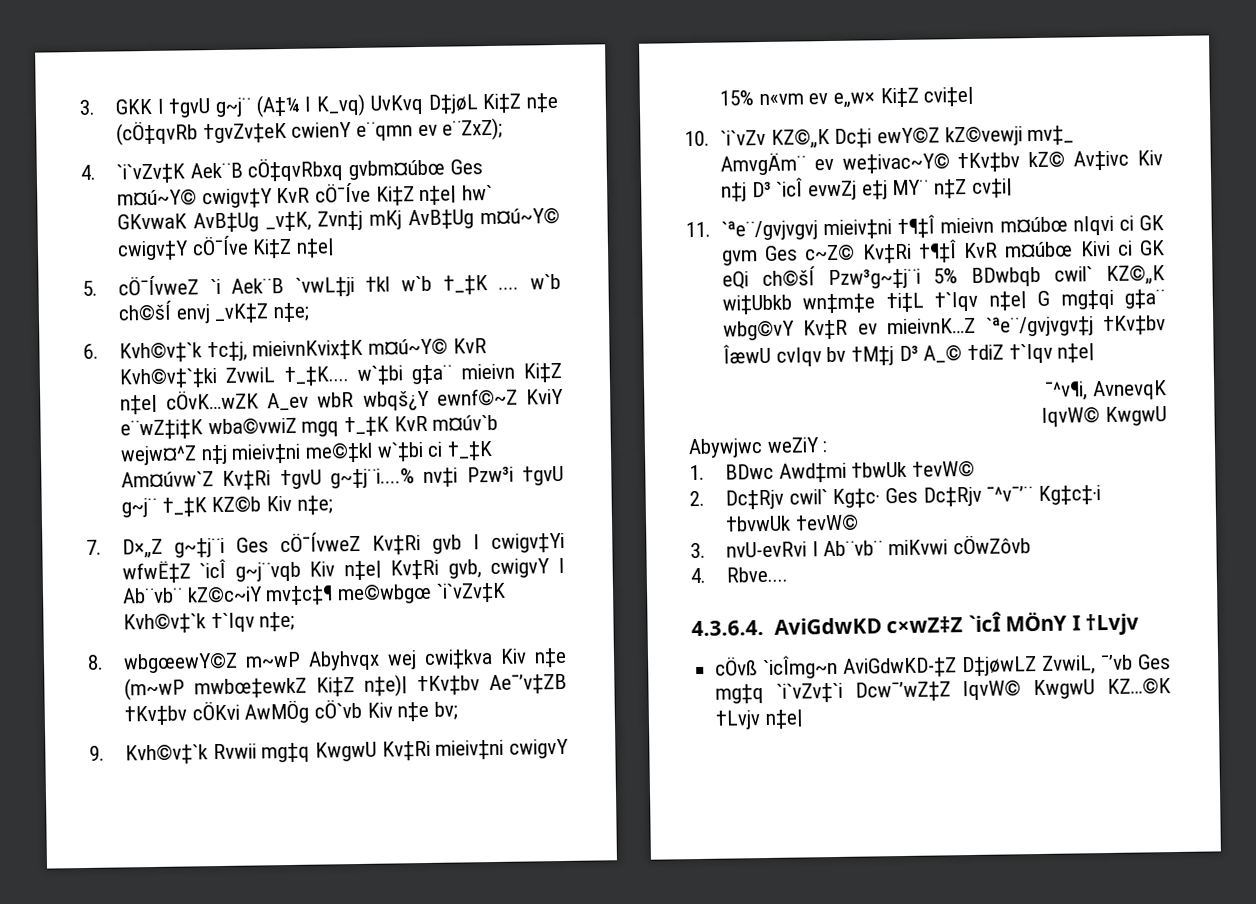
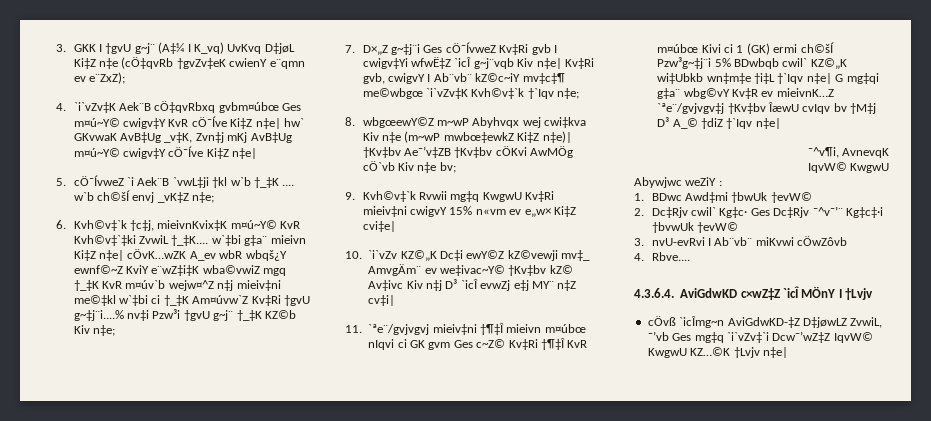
- 11. `ªe¨/gvjvgvj mieiv‡ni †¶‡Î mieivn m¤úbœ nIqvi ci GK gvm Ges c~Z© Kv‡Ri †¶‡Î KvR m¤úbœ Kivi ci GK eQi ch©šÍ Pzw³g~‡j¨i 5% BDwbqb cwil` KZ©„K wi‡Ubkb wn‡m‡e †i‡L †`Iqv n‡e| G mg‡qi g‡a¨ wbg©vY Kv‡R ev mieivnK…Z `ªe¨/gvjvgv‡j †Kv‡bv ÎæwU cvIqv bv †M‡j D³ A_© †diZ †`Iqv n‡e|
+ 11. `ªe¨/gvjvgvj mieiv‡ni †¶‡Î mieivn m¤úbœ nIqvi ci GK gvm Ges c~Z© Kv‡Ri †¶‡Î KvR m¤úbœ Kivi ci 1 (GK) ermi ch©šÍ Pzw³g~‡j¨i 5% BDwbqb cwil` KZ©„K wi‡Ubkb wn‡m‡e †i‡L †`Iqv n‡e| G mg‡qi g‡a¨ wbg©vY Kv‡R ev mieivnK…Z `ªe¨/gvjvgv‡j †Kv‡bv ÎæwU cvIqv bv †M‡j D³ A_© †diZ †`Iqv n‡e|

